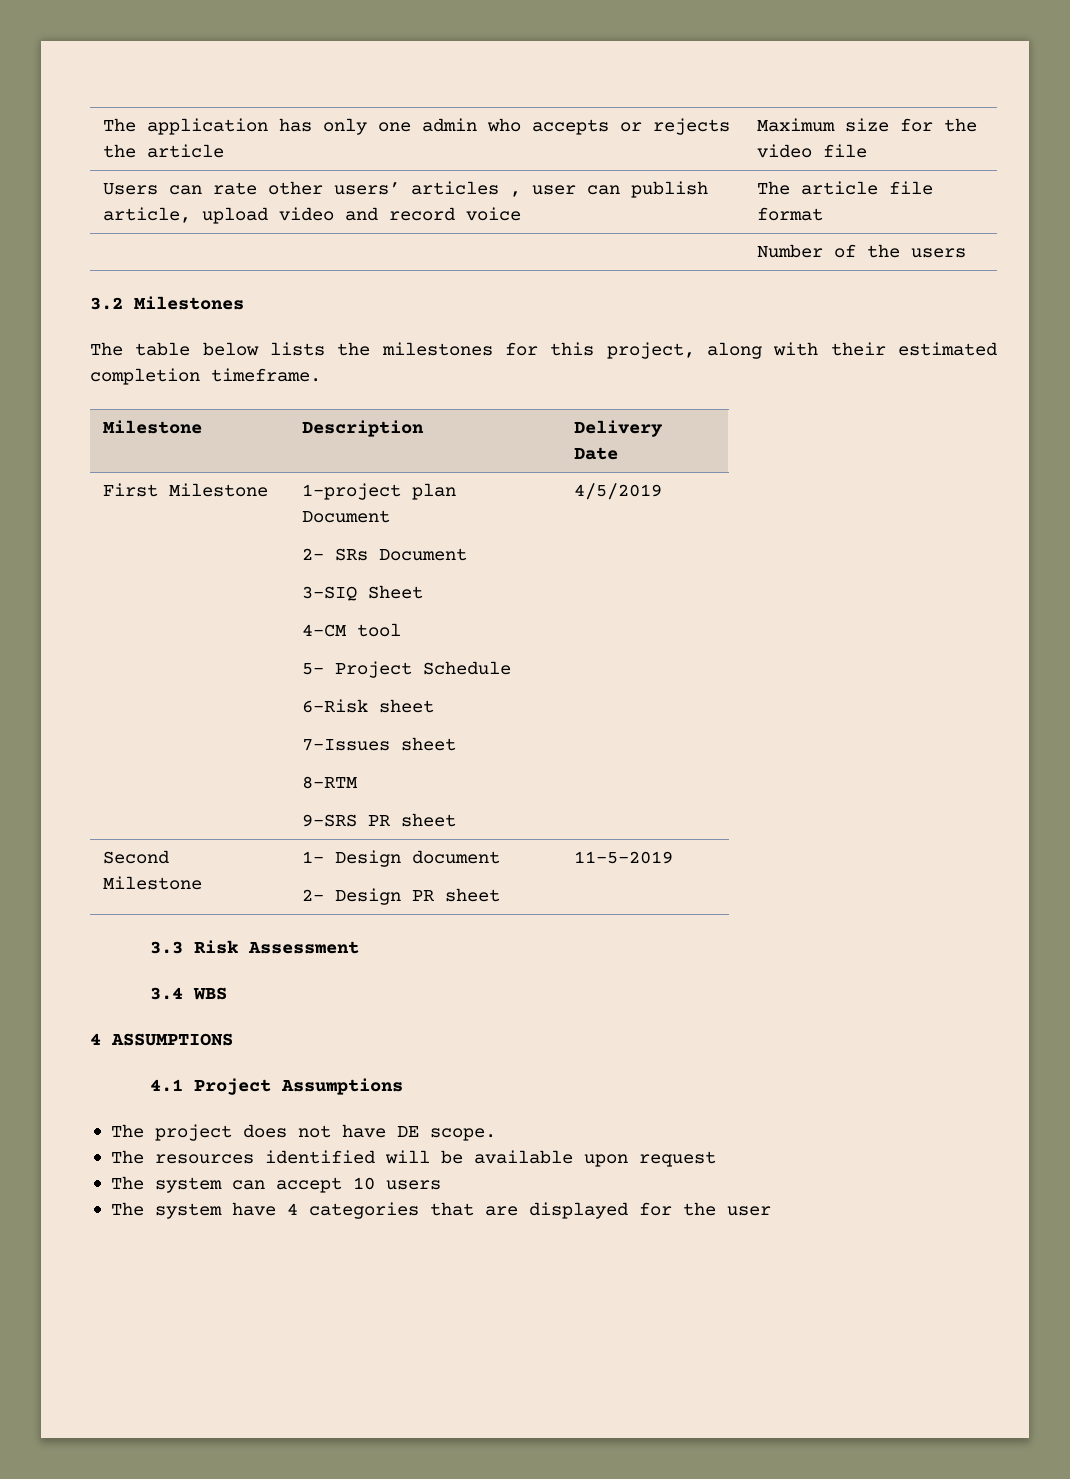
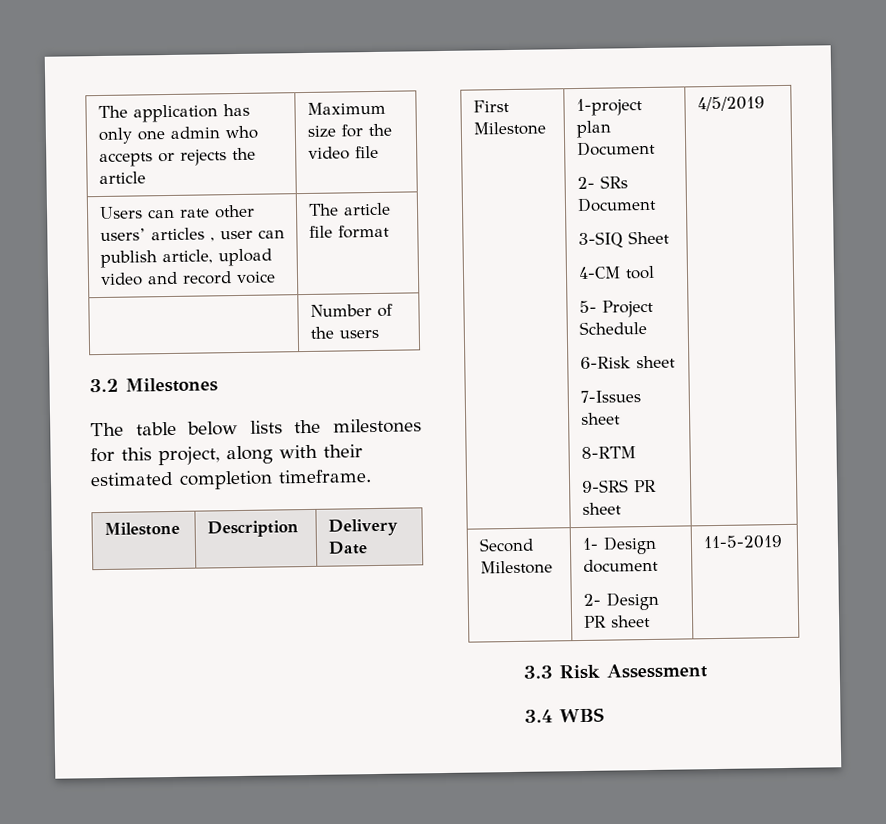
- 4 ASSUMPTIONS
- 4.1 Project Assumptions
- The project does not have DE scope.
- The resources identified will be available upon request
- The system can accept 10 users
- The system have 4 categories that are displayed for the user

